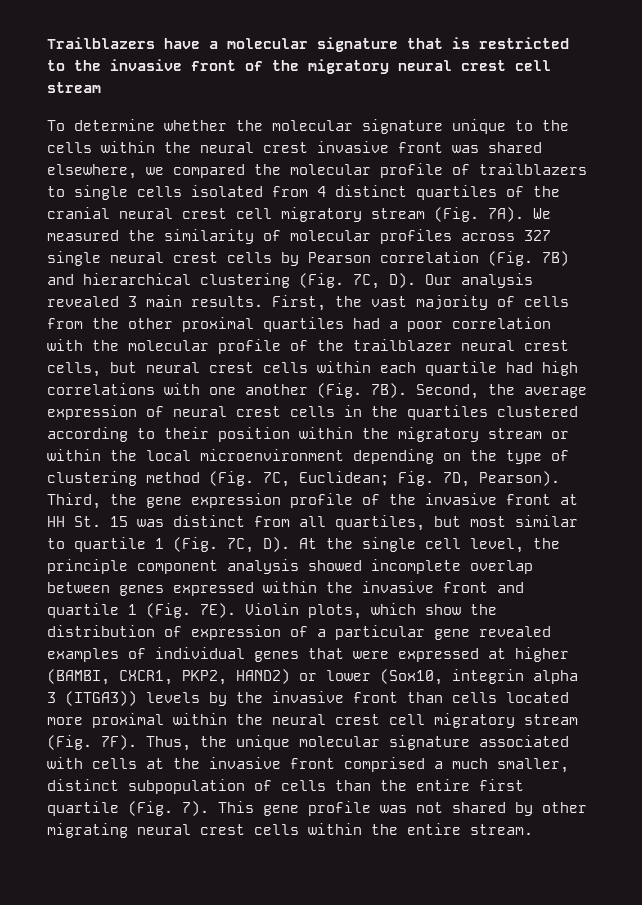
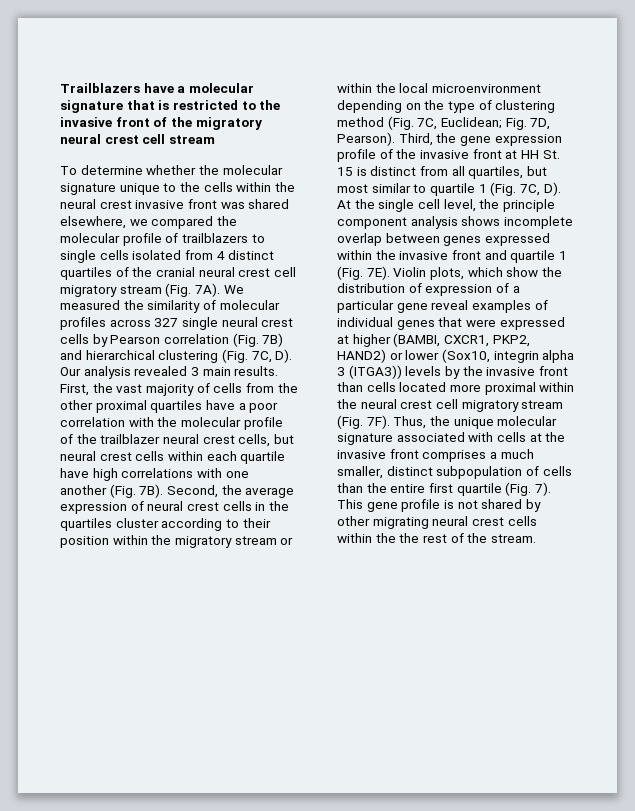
- First, the vast majority of cells from the other proximal quartiles had a poor correlation with the molecular profile of the trailblazer neural crest cells, but neural crest cells within each quartile had high correlations with one another (Fig. 7B).
+ First, the vast majority of cells from the other proximal quartiles have a poor correlation with the molecular profile of the trailblazer neural crest cells, but neural crest cells within each quartile have high correlations with one another (Fig. 7B).
- Second, the average expression of neural crest cells in the quartiles clustered according to their position within the migratory stream or within the local microenvironment depending on the type of clustering method (Fig. 7C, Euclidean; Fig. 7D, Pearson).
+ Second, the average expression of neural crest cells in the quartiles cluster according to their position within the migratory stream or within the local microenvironment depending on the type of clustering method (Fig. 7C, Euclidean; Fig. 7D, Pearson).
- Third, the gene expression profile of the invasive front at HH St. 15 was distinct from all quartiles, but most similar to quartile 1 (Fig. 7C, D). At the single cell level, the principle component analysis showed incomplete overlap between genes expressed within the invasive front and quartile 1 (Fig. 7E).
+ Third, the gene expression profile of the invasive front at HH St. 15 is distinct from all quartiles, but most similar to quartile 1 (Fig. 7C, D). At the single cell level, the principle component analysis shows incomplete overlap between genes expressed within the invasive front and quartile 1 (Fig. 7E).
- Violin plots, which show the distribution of expression of a particular gene revealed examples of individual genes that were expressed at higher (BAMBI, CXCR1, PKP2, HAND2) or lower (Sox10, integrin alpha 3 (ITGA3)) levels by the invasive front than cells located more proximal within the neural crest cell migratory stream (Fig. 7F).
+ Violin plots, which show the distribution of expression of a particular gene reveal examples of individual genes that were expressed at higher (BAMBI, CXCR1, PKP2, HAND2) or lower (Sox10, integrin alpha 3 (ITGA3)) levels by the invasive front than cells located more proximal within the neural crest cell migratory stream (Fig. 7F).
- Thus, the unique molecular signature associated with cells at the invasive front comprised a much smaller, distinct subpopulation of cells than the entire first quartile (Fig. 7).
+ Thus, the unique molecular signature associated with cells at the invasive front comprises a much smaller, distinct subpopulation of cells than the entire first quartile (Fig. 7).
- This gene profile was not shared by other migrating neural crest cells within the entire stream.
+ This gene profile is not shared by other migrating neural crest cells within the the rest of the stream.

